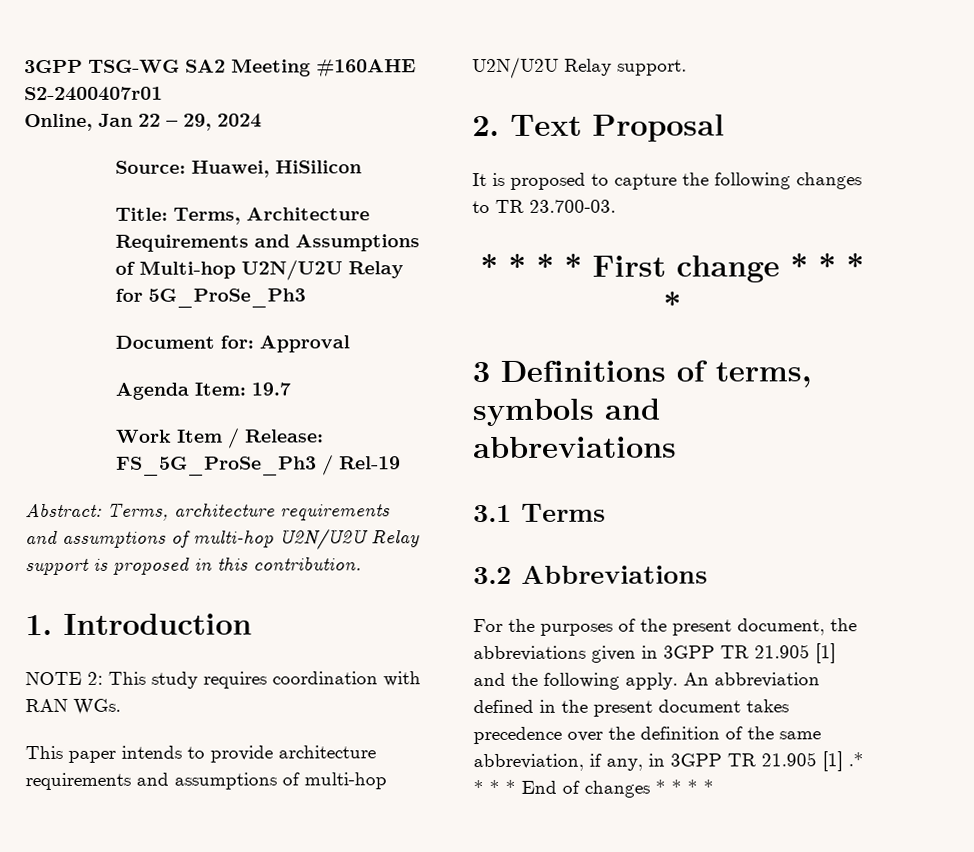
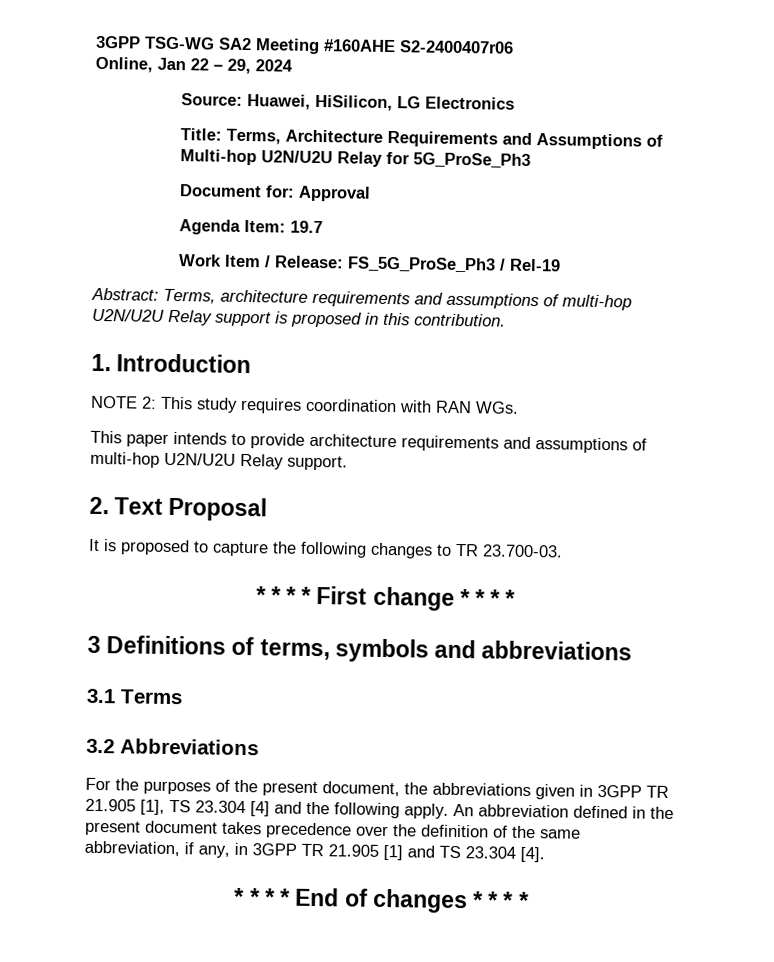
- 3GPP TSG-WG SA2 Meeting #160AHE S2-2400407r01
+ 3GPP TSG-WG SA2 Meeting #160AHE S2-2400407r06
- Source: Huawei, HiSilicon
+ Source: Huawei, HiSilicon, LG Electronics
- For the purposes of the present document, the abbreviations given in 3GPP TR 21.905 [1] and the following apply.
+ For the purposes of the present document, the abbreviations given in 3GPP TR 21.905 [1], TS 23.304 [4] and the following apply.
- An abbreviation defined in the present document takes precedence over the definition of the same abbreviation, if any, in 3GPP TR 21.905 [1] .* * * * End of changes * * * *
+ An abbreviation defined in the present document takes precedence over the definition of the same abbreviation, if any, in 3GPP TR 21.905 [1] and TS 23.304 [4].
+ * * * * End of changes * * * *

